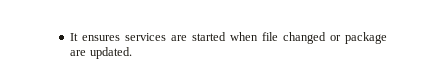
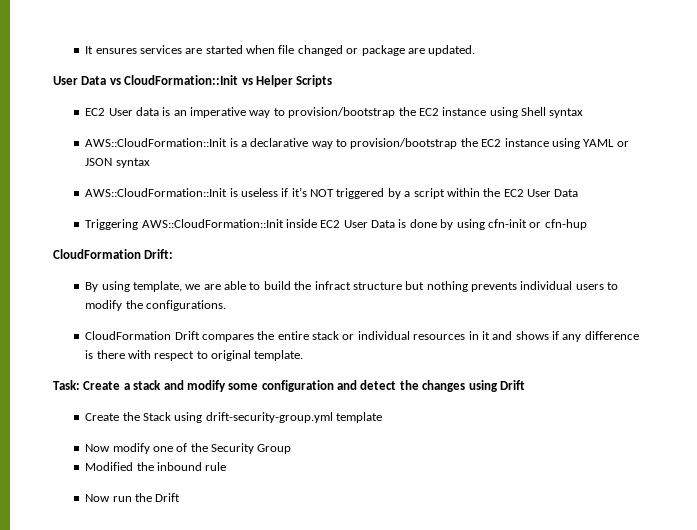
+ User Data vs CloudFormation::Init vs Helper Scripts
+ EC2 User data is an imperative way to provision/bootstrap the EC2 instance using Shell syntax
+ AWS::CloudFormation::Init is a declarative way to provision/bootstrap the EC2 instance using YAML or JSON syntax
+ AWS::CloudFormation::Init is useless if it’s NOT triggered by a script within the EC2 User Data
+ Triggering AWS::CloudFormation::Init inside EC2 User Data is done by using cfn-init or cfn-hup
+ CloudFormation Drift:
+ By using template, we are able to build the infract structure but nothing prevents individual users to modify the configurations.
+ CloudFormation Drift compares the entire stack or individual resources in it and shows if any difference is there with respect to original template.
+ Task: Create a stack and modify some configuration and detect the changes using Drift
+ Create the Stack using drift-security-group.yml template
+ Now modify one of the Security Group
+ Modified the inbound rule
+ Now run the Drift

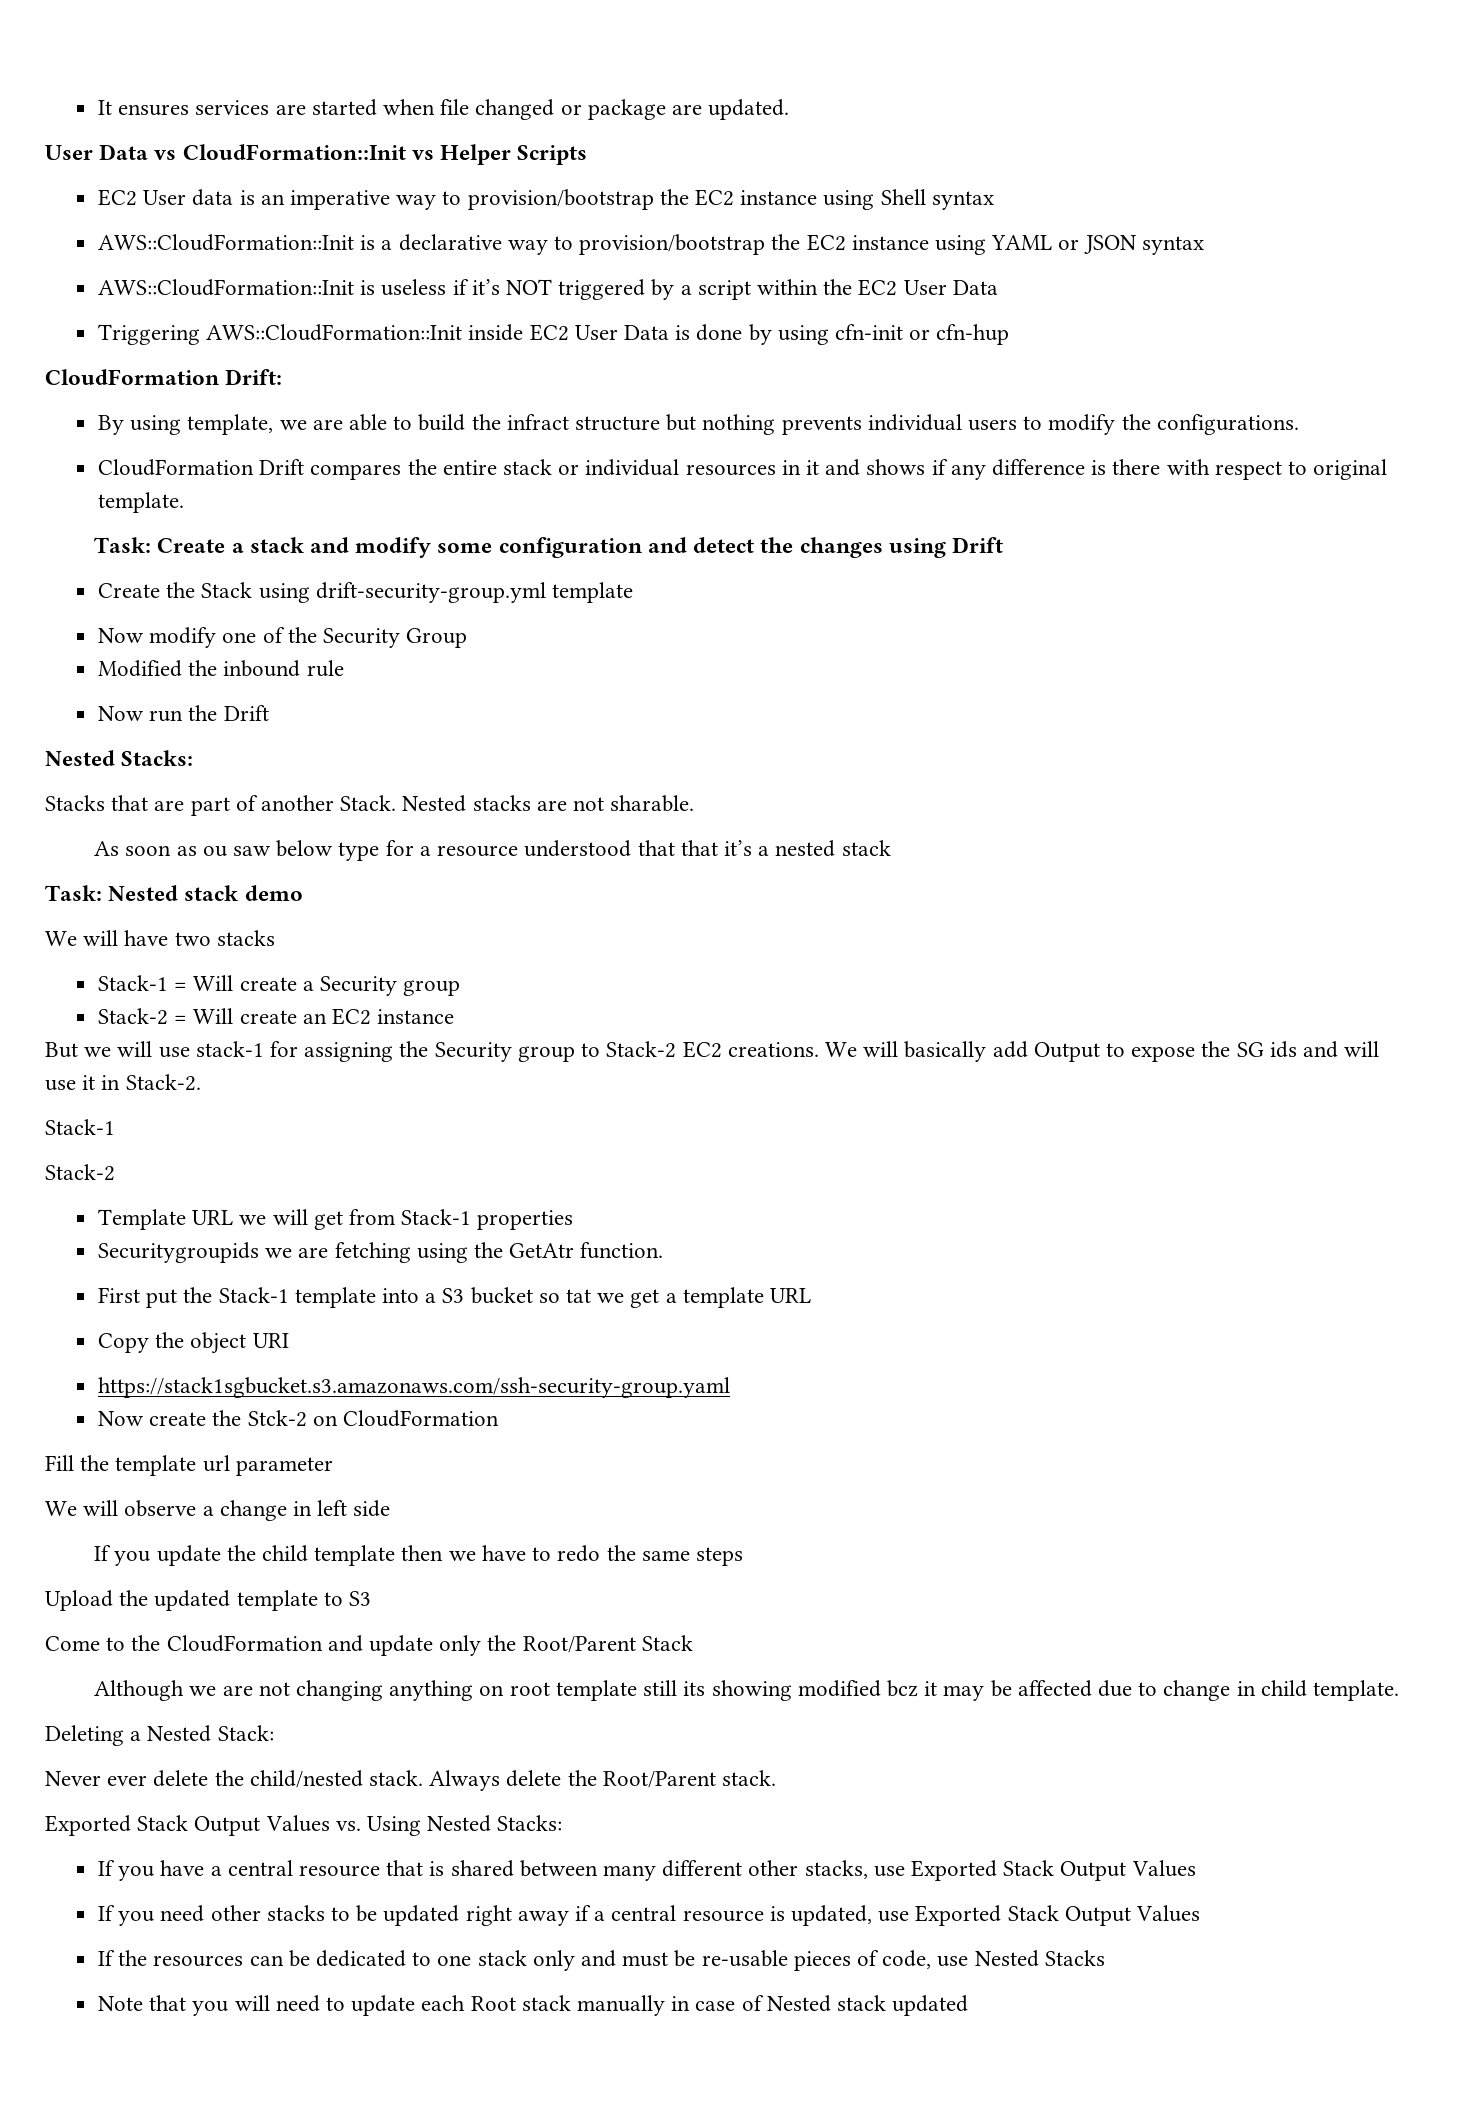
  Now run the Drift
+ Nested Stacks:
+ Stacks that are part of another Stack. Nested stacks are not sharable.
+ As soon as ou saw below type for a resource understood that that it’s a nested stack
+ Task: Nested stack demo
+ We will have two stacks
+ Stack-1 = Will create a Security group
+ Stack-2 = Will create an EC2 instance
+ But we will use stack-1 for assigning the Security group to Stack-2 EC2 creations. We will basically add Output to expose the SG ids and will use it in Stack-2.
+ Stack-1
+ Stack-2
+ Template URL we will get from Stack-1 properties
+ Securitygroupids we are fetching using the GetAtr function.
+ First put the Stack-1 template into a S3 bucket so tat we get a template URL
+ Copy the object URI
+ https://stack1sgbucket.s3.amazonaws.com/ssh-security-group.yaml
+ Now create the Stck-2 on CloudFormation
+ Fill the template url parameter
+ We will observe a change in left side
+ If you update the child template then we have to redo the same steps
+ Upload the updated template to S3
+ Come to the CloudFormation and update only the Root/Parent Stack
+ Although we are not changing anything on root template still its showing modified bcz it may be affected due to change in child template.
+ Deleting a Nested Stack:
+ Never ever delete the child/nested stack. Always delete the Root/Parent stack.
+ Exported Stack Output Values vs. Using Nested Stacks:
+ If you have a central resource that is shared between many different other stacks, use Exported Stack Output Values
+ If you need other stacks to be updated right away if a central resource is updated, use Exported Stack Output Values
+ If the resources can be dedicated to one stack only and must be re-usable pieces of code, use Nested Stacks
+ Note that you will need to update each Root stack manually in case of Nested stack updated

